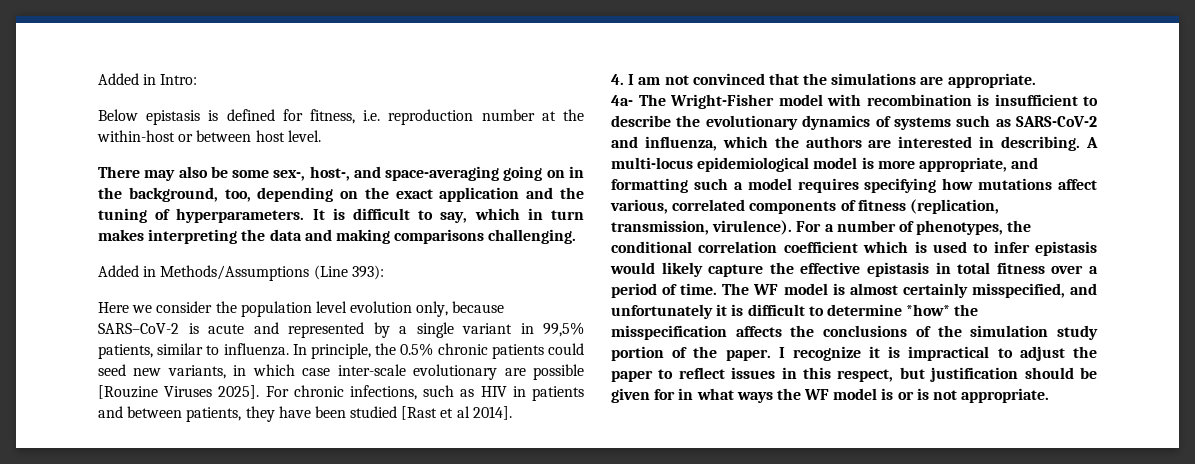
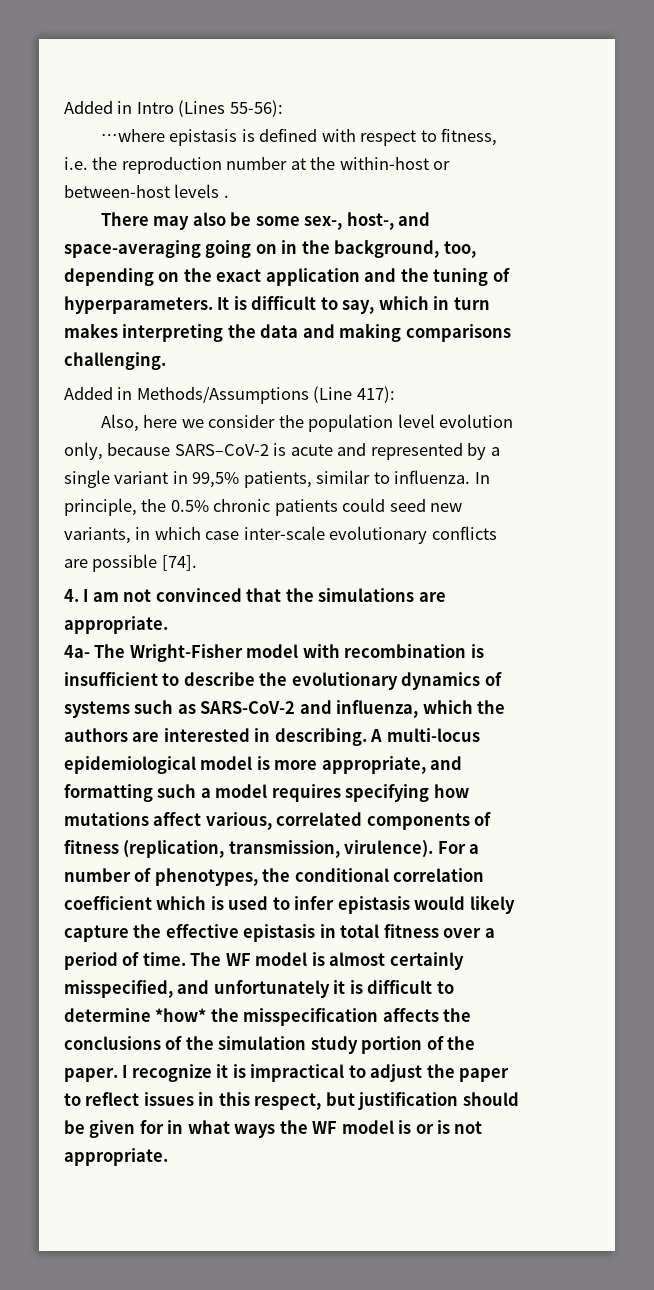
- Added in Intro:
- Below epistasis is defined for fitness, i.e. reproduction number at the within-host or between host level.
+ Added in Intro (Lines 55-56):
+ …where epistasis is defined with respect to fitness, i.e. the reproduction number at the within-host or between-host levels .
- Added in Methods/Assumptions (Line 393):
- Here we consider the population level evolution only, because SARS–CoV-2 is acute and represented by a single variant in 99,5% patients, similar to influenza.
+ Added in Methods/Assumptions (Line 417):
+ Also, here we consider the population level evolution only, because SARS–CoV-2 is acute and represented by a single variant in 99,5% patients, similar to influenza.
- In principle, the 0.5% chronic patients could seed new variants, in which case inter-scale evolutionary are possible [Rouzine Viruses 2025]. For chronic infections, such as HIV in patients and between patients, they have been studied [Rast et al 2014].
+ In principle, the 0.5% chronic patients could seed new variants, in which case inter-scale evolutionary conflicts are possible [74].

